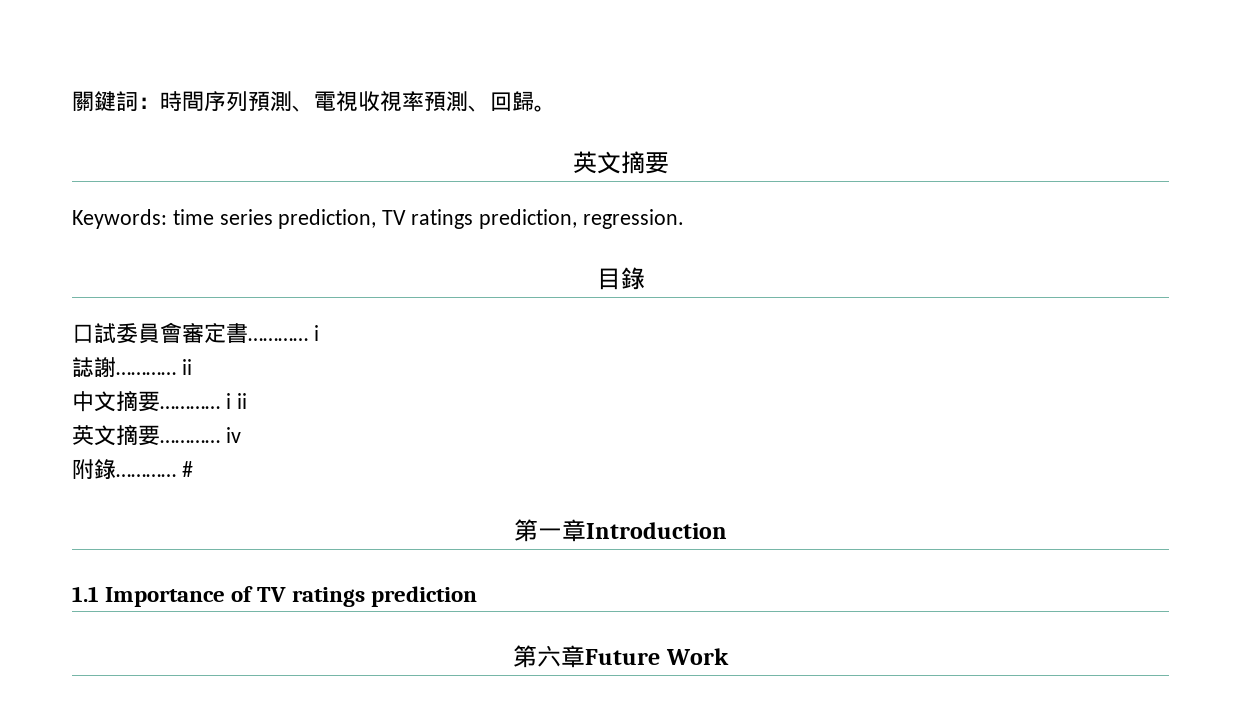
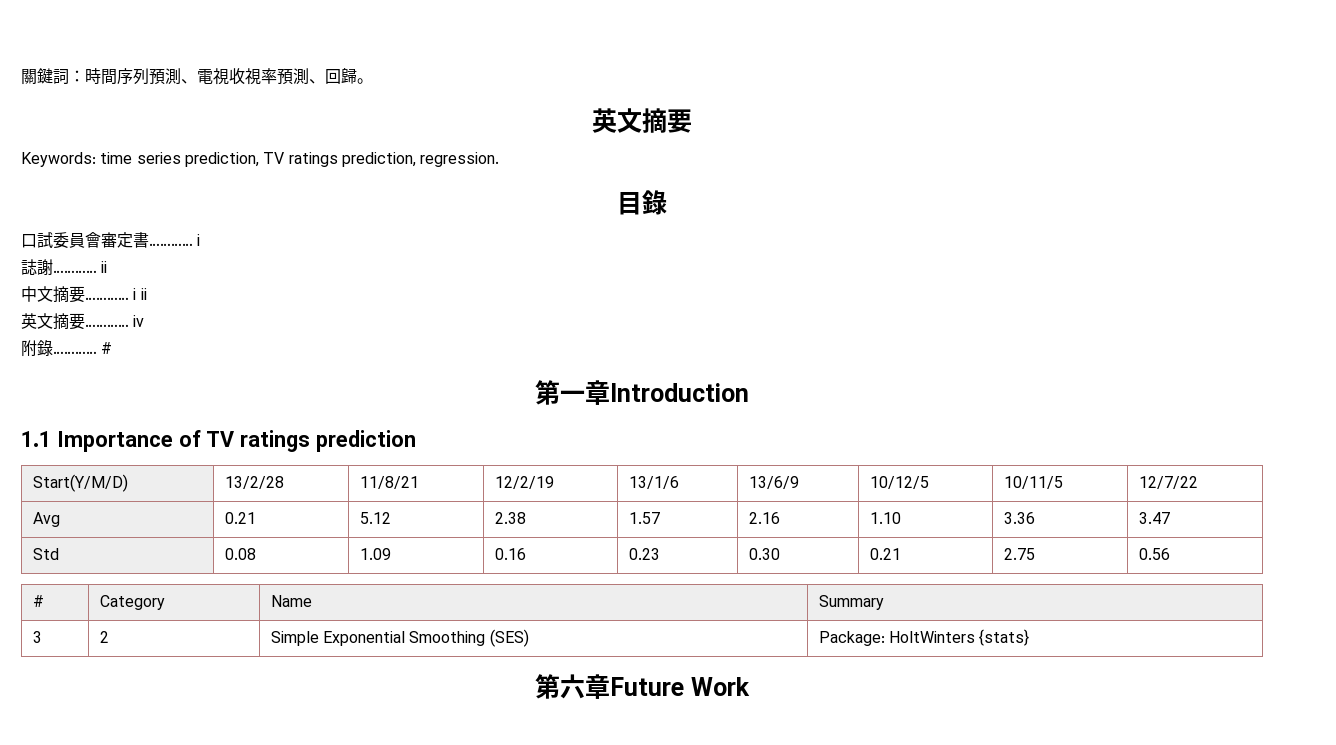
+ Start(Y/M/D) | 13/2/28 | 11/8/21 | 12/2/19 | 13/1/6 | 13/6/9 | 10/12/5 | 10/11/5 | 12/7/22
+ Avg | 0.21 | 5.12 | 2.38 | 1.57 | 2.16 | 1.10 | 3.36 | 3.47
+ Std | 0.08 | 1.09 | 0.16 | 0.23 | 0.30 | 0.21 | 2.75 | 0.56
+ # | Category | Name | Summary
+ 3 | 2 | Simple Exponential Smoothing (SES) | Package: HoltWinters {stats}

